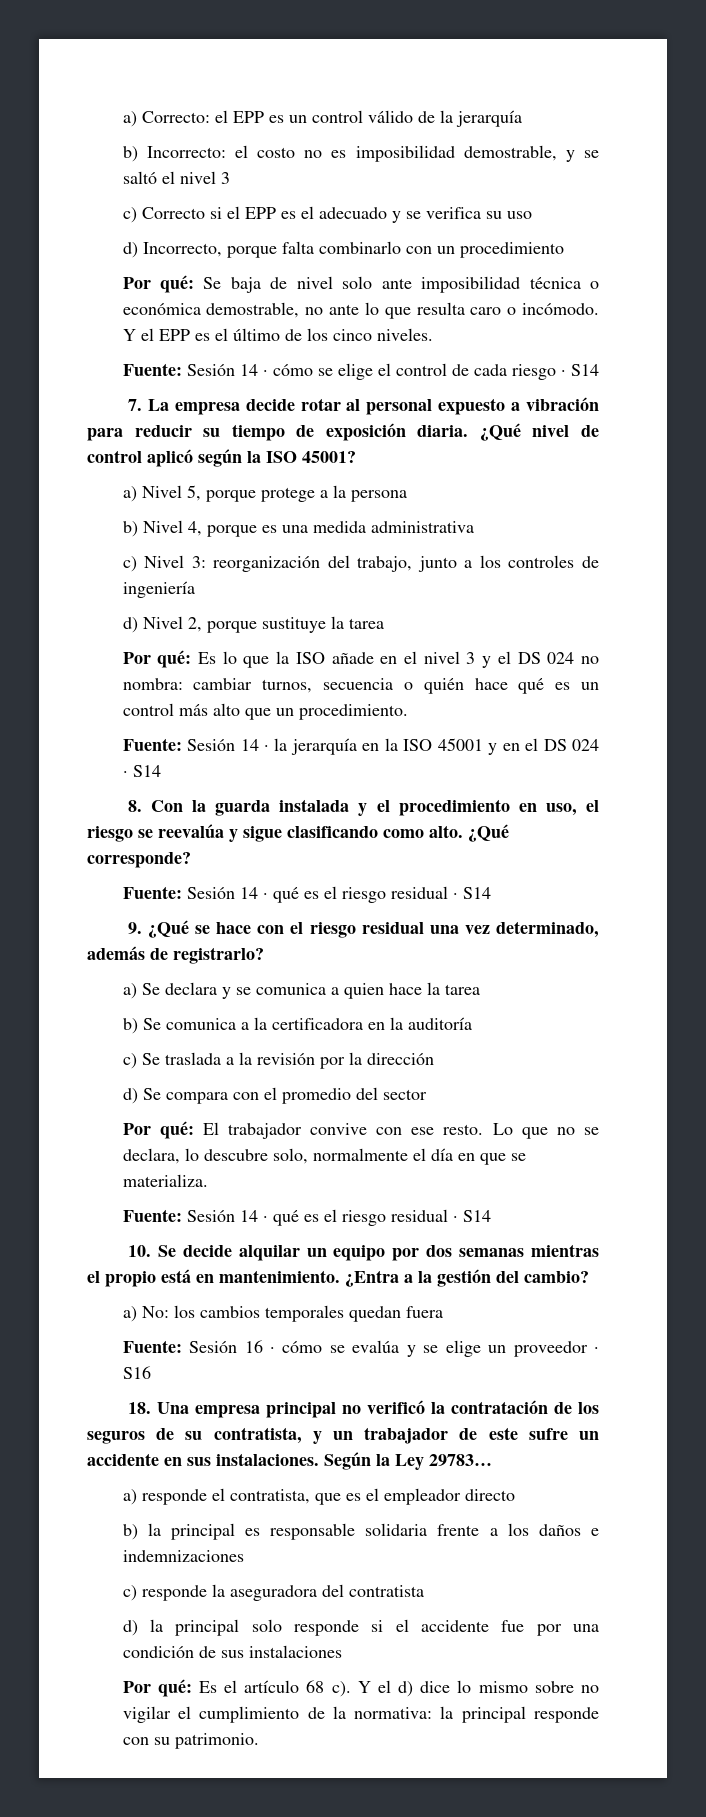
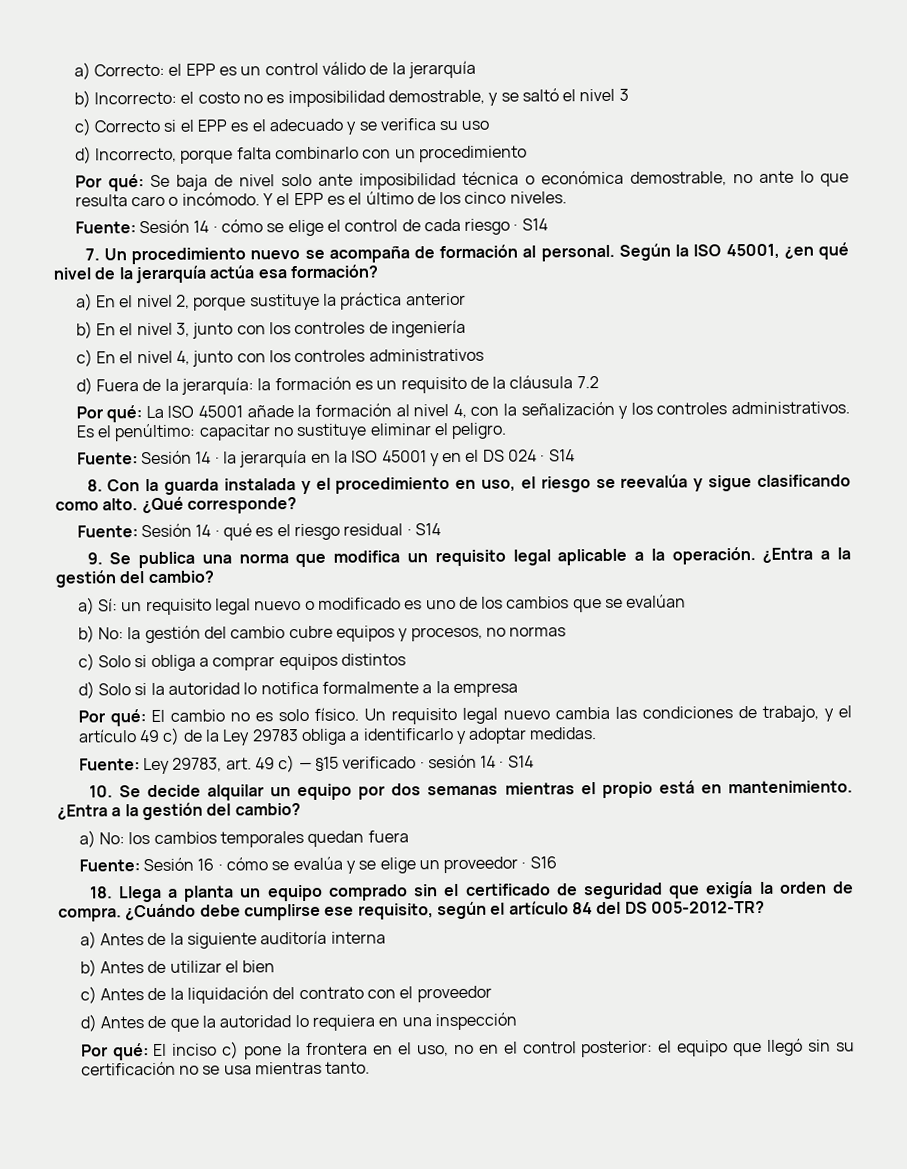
- 7. La empresa decide rotar al personal expuesto a vibración para reducir su tiempo de exposición diaria. ¿Qué nivel de control aplicó según la ISO 45001?
- a) Nivel 5, porque protege a la persona
- b) Nivel 4, porque es una medida administrativa
- c) Nivel 3: reorganización del trabajo, junto a los controles de ingeniería
- d) Nivel 2, porque sustituye la tarea
- Por qué: Es lo que la ISO añade en el nivel 3 y el DS 024 no nombra: cambiar turnos, secuencia o quién hace qué es un control más alto que un procedimiento.
+ 7. Un procedimiento nuevo se acompaña de formación al personal. Según la ISO 45001, ¿en qué nivel de la jerarquía actúa esa formación?
+ a) En el nivel 2, porque sustituye la práctica anterior
+ b) En el nivel 3, junto con los controles de ingeniería
+ c) En el nivel 4, junto con los controles administrativos
+ d) Fuera de la jerarquía: la formación es un requisito de la cláusula 7.2
+ Por qué: La ISO 45001 añade la formación al nivel 4, con la señalización y los controles administrativos. Es el penúltimo: capacitar no sustituye eliminar el peligro.
- 9. ¿Qué se hace con el riesgo residual una vez determinado, además de registrarlo?
- a) Se declara y se comunica a quien hace la tarea
- b) Se comunica a la certificadora en la auditoría
- c) Se traslada a la revisión por la dirección
- d) Se compara con el promedio del sector
- Por qué: El trabajador convive con ese resto. Lo que no se declara, lo descubre solo, normalmente el día en que se materializa.
- Fuente: Sesión 14 · qué es el riesgo residual · S14
+ 9. Se publica una norma que modifica un requisito legal aplicable a la operación. ¿Entra a la gestión del cambio?
+ a) Sí: un requisito legal nuevo o modificado es uno de los cambios que se evalúan
+ b) No: la gestión del cambio cubre equipos y procesos, no normas
+ c) Solo si obliga a comprar equipos distintos
+ d) Solo si la autoridad lo notifica formalmente a la empresa
+ Por qué: El cambio no es solo físico. Un requisito legal nuevo cambia las condiciones de trabajo, y el artículo 49 c) de la Ley 29783 obliga a identificarlo y adoptar medidas.
+ Fuente: Ley 29783, art. 49 c) — §15 verificado · sesión 14 · S14
- 18. Una empresa principal no verificó la contratación de los seguros de su contratista, y un trabajador de este sufre un accidente en sus instalaciones. Según la Ley 29783…
- a) responde el contratista, que es el empleador directo
- b) la principal es responsable solidaria frente a los daños e indemnizaciones
- c) responde la aseguradora del contratista
- d) la principal solo responde si el accidente fue por una condición de sus instalaciones
- Por qué: Es el artículo 68 c). Y el d) dice lo mismo sobre no vigilar el cumplimiento de la normativa: la principal responde con su patrimonio.
+ 18. Llega a planta un equipo comprado sin el certificado de seguridad que exigía la orden de compra. ¿Cuándo debe cumplirse ese requisito, según el artículo 84 del DS 005-2012-TR?
+ a) Antes de la siguiente auditoría interna
+ b) Antes de utilizar el bien
+ c) Antes de la liquidación del contrato con el proveedor
+ d) Antes de que la autoridad lo requiera en una inspección
+ Por qué: El inciso c) pone la frontera en el uso, no en el control posterior: el equipo que llegó sin su certificación no se usa mientras tanto.

